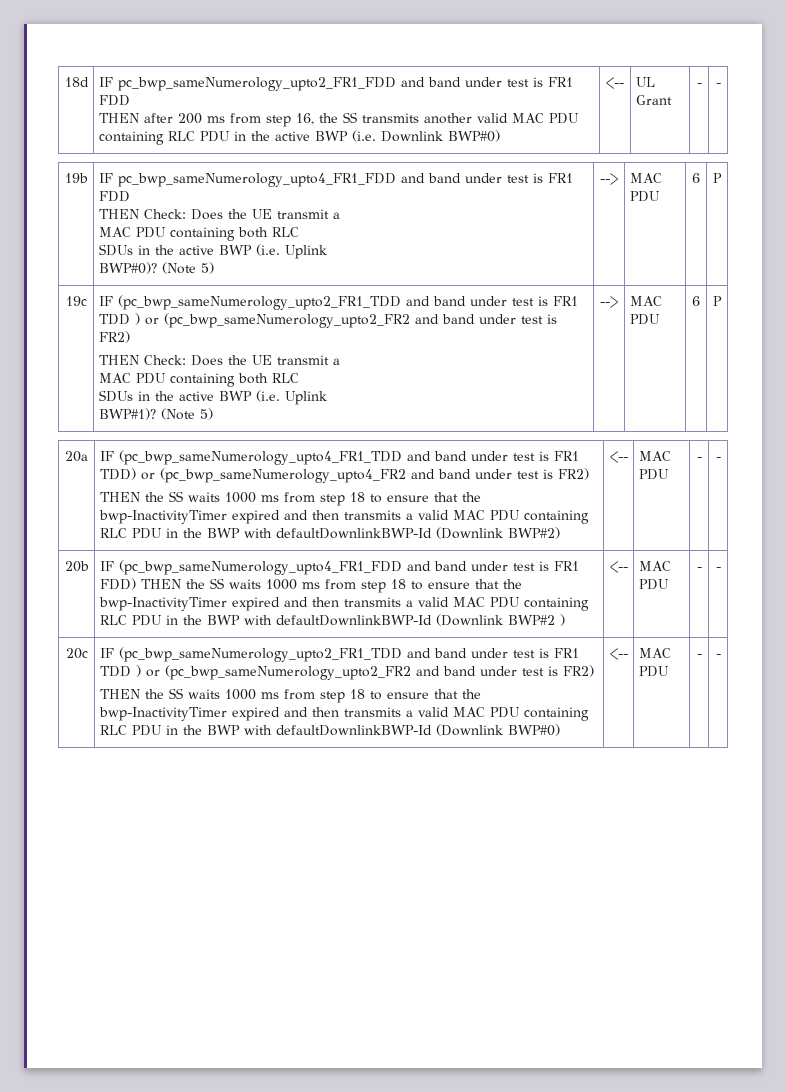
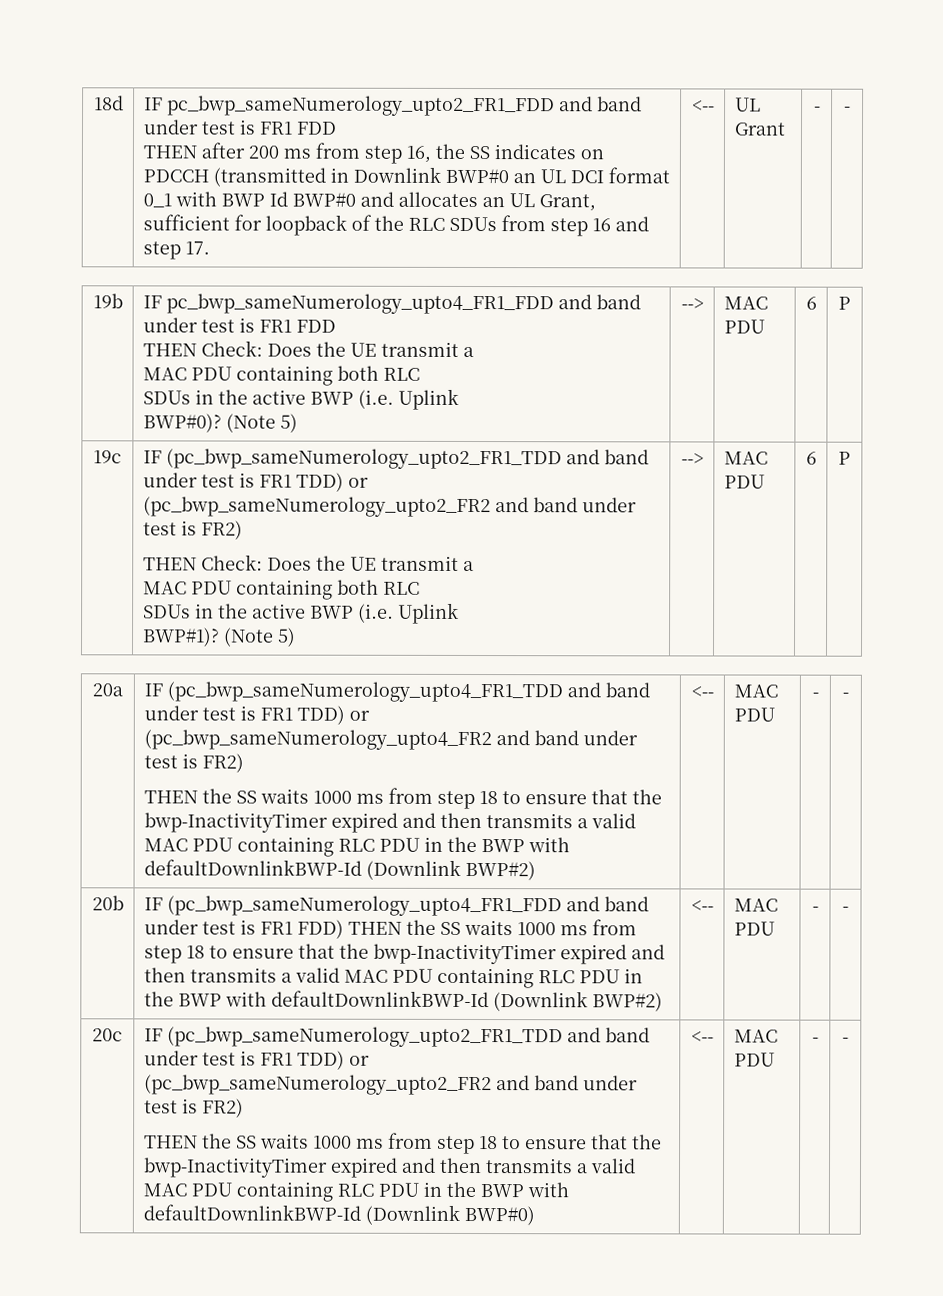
- THEN after 200 ms from step 16, the SS transmits another valid MAC PDU containing RLC PDU in the active BWP (i.e. Downlink BWP#0)
+ THEN after 200 ms from step 16, the SS indicates on PDCCH (transmitted in Downlink BWP#0 an UL DCI format 0_1 with BWP Id BWP#0 and allocates an UL Grant, sufficient for loopback of the RLC SDUs from step 16 and step 17.
- 19c | IF (pc_bwp_sameNumerology_upto2_FR1_TDD and band under test is FR1 TDD ) or (pc_bwp_sameNumerology_upto2_FR2 and band under test is FR2)
+ 19c | IF (pc_bwp_sameNumerology_upto2_FR1_TDD and band under test is FR1 TDD) or (pc_bwp_sameNumerology_upto2_FR2 and band under test is FR2)
- IF (pc_bwp_sameNumerology_upto4_FR1_FDD and band under test is FR1 FDD) THEN the SS waits 1000 ms from step 18 to ensure that the bwp-InactivityTimer expired and then transmits a valid MAC PDU containing RLC PDU in the BWP with defaultDownlinkBWP-Id (Downlink BWP#2 )
+ IF (pc_bwp_sameNumerology_upto4_FR1_FDD and band under test is FR1 FDD) THEN the SS waits 1000 ms from step 18 to ensure that the bwp-InactivityTimer expired and then transmits a valid MAC PDU containing RLC PDU in the BWP with defaultDownlinkBWP-Id (Downlink BWP#2)
- 20c | IF (pc_bwp_sameNumerology_upto2_FR1_TDD and band under test is FR1 TDD ) or (pc_bwp_sameNumerology_upto2_FR2 and band under test is FR2)
+ 20c | IF (pc_bwp_sameNumerology_upto2_FR1_TDD and band under test is FR1 TDD) or (pc_bwp_sameNumerology_upto2_FR2 and band under test is FR2)

